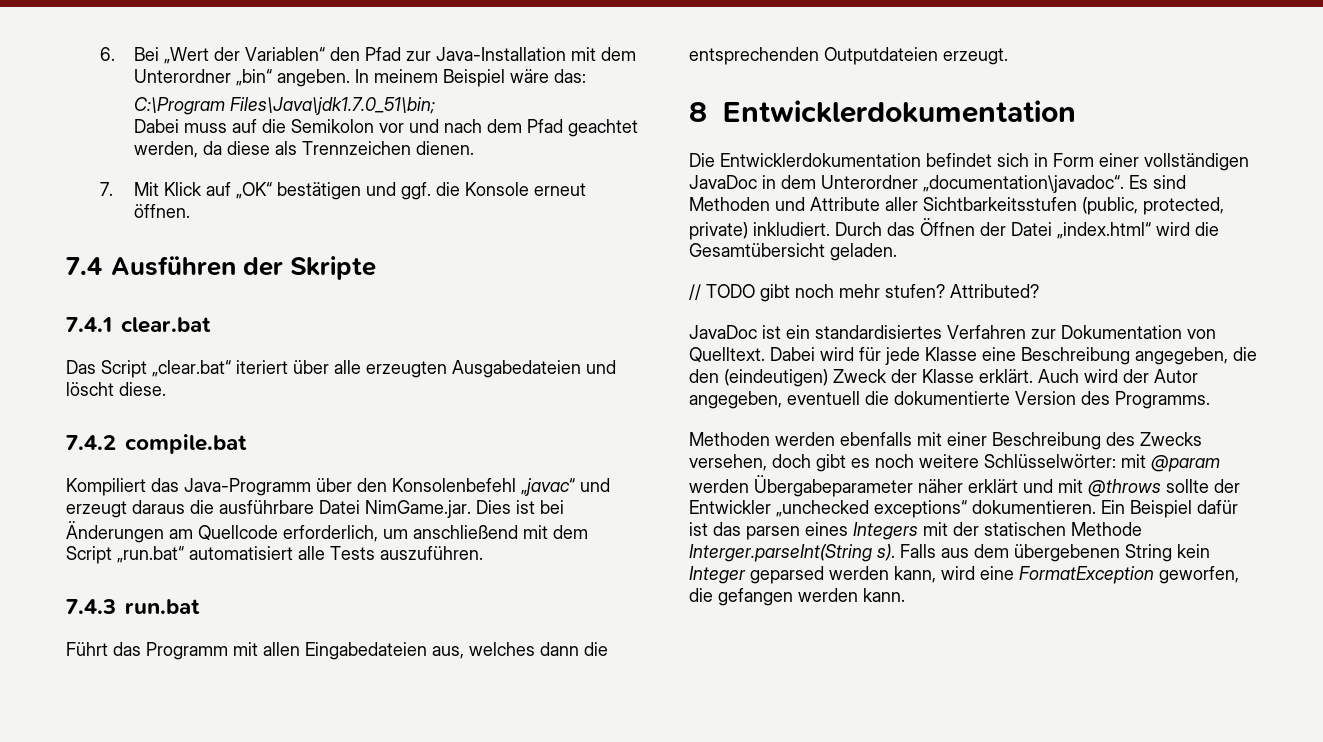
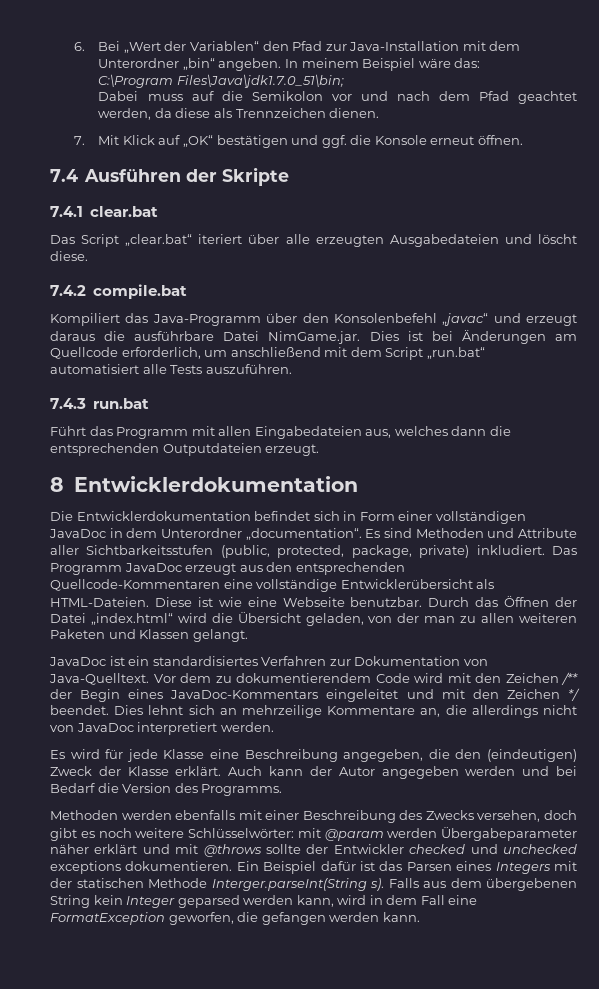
- Die Entwicklerdokumentation befindet sich in Form einer vollständigen JavaDoc in dem Unterordner „documentation\javadoc“.
+ Die Entwicklerdokumentation befindet sich in Form einer vollständigen JavaDoc in dem Unterordner „documentation“.
- Es sind Methoden und Attribute aller Sichtbarkeitsstufen (public, protected, private) inkludiert.
+ Es sind Methoden und Attribute aller Sichtbarkeitsstufen (public, protected, package, private) inkludiert.
+ Das Programm JavaDoc erzeugt aus den entsprechenden Quellcode-Kommentaren eine vollständige Entwicklerübersicht als HTML-Dateien. Diese ist wie eine Webseite benutzbar.
- Durch das Öffnen der Datei „index.html“ wird die Gesamtübersicht geladen.
- // TODO gibt noch mehr stufen? Attributed?
+ Durch das Öffnen der Datei „index.html“ wird die Übersicht geladen, von der man zu allen weiteren Paketen und Klassen gelangt.
- JavaDoc ist ein standardisiertes Verfahren zur Dokumentation von Quelltext. Dabei wird für jede Klasse eine Beschreibung angegeben, die den (eindeutigen) Zweck der Klasse erklärt.
+ JavaDoc ist ein standardisiertes Verfahren zur Dokumentation von Java-Quelltext. Vor dem zu dokumentierendem Code wird mit den Zeichen /** der Begin eines JavaDoc-Kommentars eingeleitet und mit den Zeichen */ beendet. Dies lehnt sich an mehrzeilige Kommentare an, die allerdings nicht von JavaDoc interpretiert werden.
+ Es wird für jede Klasse eine Beschreibung angegeben, die den (eindeutigen) Zweck der Klasse erklärt.
- Auch wird der Autor angegeben, eventuell die dokumentierte Version des Programms.
+ Auch kann der Autor angegeben werden und bei Bedarf die Version des Programms.
- Methoden werden ebenfalls mit einer Beschreibung des Zwecks versehen, doch gibt es noch weitere Schlüsselwörter: mit @param werden Übergabeparameter näher erklärt und mit @throws sollte der Entwickler „unchecked exceptions“ dokumentieren.
+ Methoden werden ebenfalls mit einer Beschreibung des Zwecks versehen, doch gibt es noch weitere Schlüsselwörter: mit @param werden Übergabeparameter näher erklärt und mit @throws sollte der Entwickler checked und unchecked exceptions dokumentieren.
- Ein Beispiel dafür ist das parsen eines Integers mit der statischen Methode Interger.parseInt(String s).
+ Ein Beispiel dafür ist das Parsen eines Integers mit der statischen Methode Interger.parseInt(String s).
- Falls aus dem übergebenen String kein Integer geparsed werden kann, wird eine FormatException geworfen, die gefangen werden kann.
+ Falls aus dem übergebenen String kein Integer geparsed werden kann, wird in dem Fall eine FormatException geworfen, die gefangen werden kann.

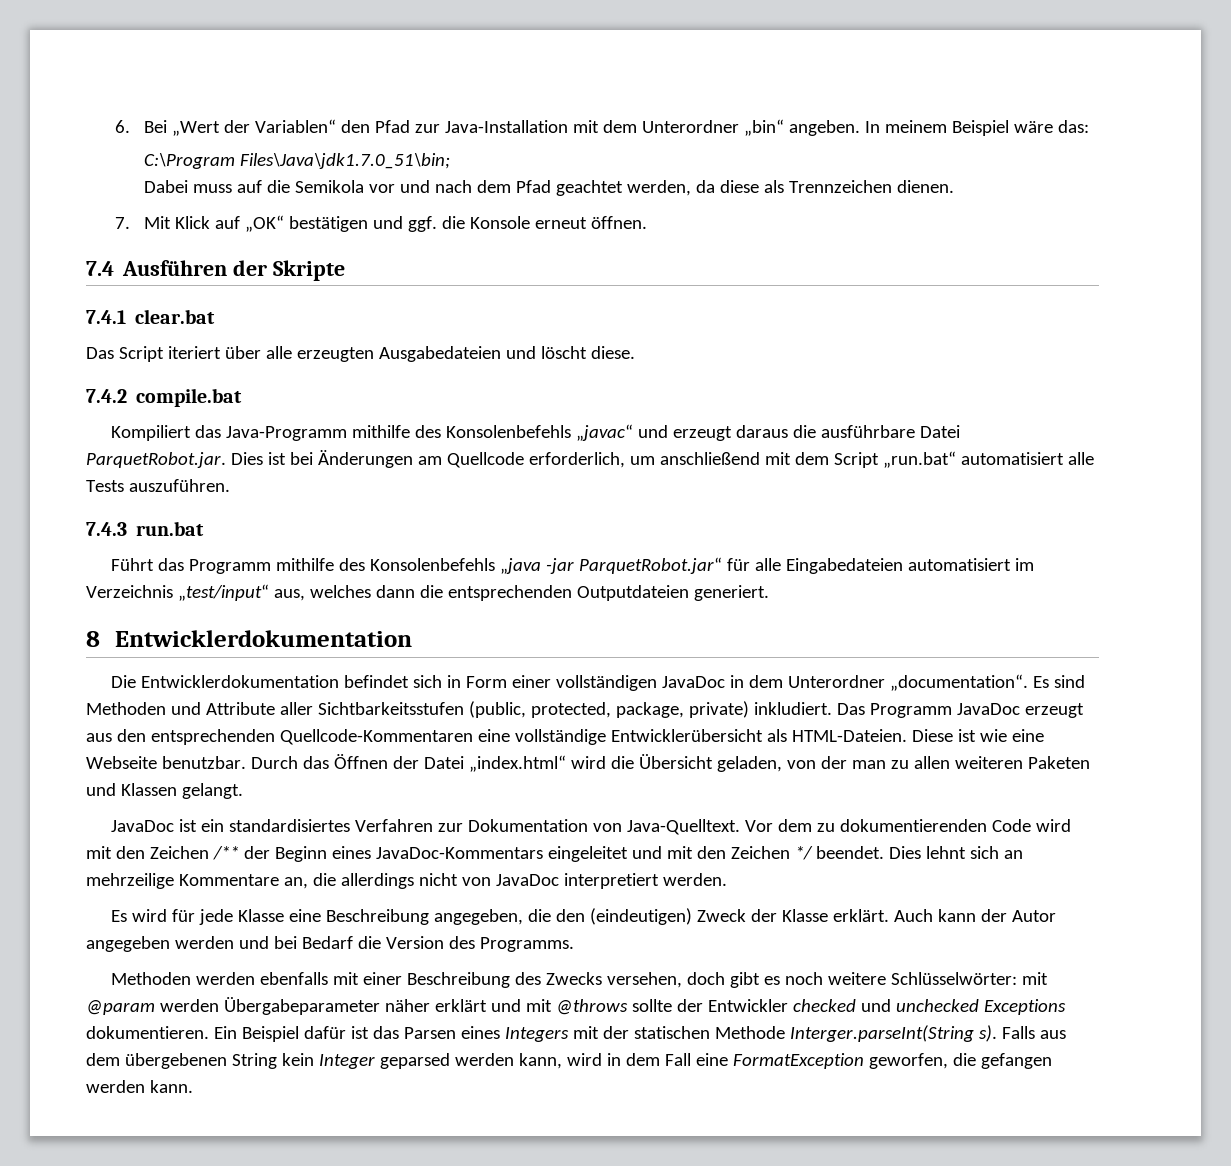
- Dabei muss auf die Semikolon vor und nach dem Pfad geachtet werden, da diese als Trennzeichen dienen.
+ Dabei muss auf die Semikola vor und nach dem Pfad geachtet werden, da diese als Trennzeichen dienen.
- Das Script „clear.bat“ iteriert über alle erzeugten Ausgabedateien und löscht diese.
+ Das Script iteriert über alle erzeugten Ausgabedateien und löscht diese.
- Kompiliert das Java-Programm über den Konsolenbefehl „javac“ und erzeugt daraus die ausführbare Datei NimGame.jar. Dies ist bei Änderungen am Quellcode erforderlich, um anschließend mit dem Script „run.bat“ automatisiert alle Tests auszuführen.
+ Kompiliert das Java-Programm mithilfe des Konsolenbefehls „javac“ und erzeugt daraus die ausführbare Datei ParquetRobot.jar. Dies ist bei Änderungen am Quellcode erforderlich, um anschließend mit dem Script „run.bat“ automatisiert alle Tests auszuführen.
- Führt das Programm mit allen Eingabedateien aus, welches dann die entsprechenden Outputdateien erzeugt.
+ Führt das Programm mithilfe des Konsolenbefehls „java -jar ParquetRobot.jar“ für alle Eingabedateien automatisiert im Verzeichnis „test/input“ aus, welches dann die entsprechenden Outputdateien generiert.
- Vor dem zu dokumentierendem Code wird mit den Zeichen /** der Begin eines JavaDoc-Kommentars eingeleitet und mit den Zeichen */ beendet.
+ Vor dem zu dokumentierenden Code wird mit den Zeichen /** der Beginn eines JavaDoc-Kommentars eingeleitet und mit den Zeichen */ beendet.
- Methoden werden ebenfalls mit einer Beschreibung des Zwecks versehen, doch gibt es noch weitere Schlüsselwörter: mit @param werden Übergabeparameter näher erklärt und mit @throws sollte der Entwickler checked und unchecked exceptions dokumentieren.
+ Methoden werden ebenfalls mit einer Beschreibung des Zwecks versehen, doch gibt es noch weitere Schlüsselwörter: mit @param werden Übergabeparameter näher erklärt und mit @throws sollte der Entwickler checked und unchecked Exceptions dokumentieren.

